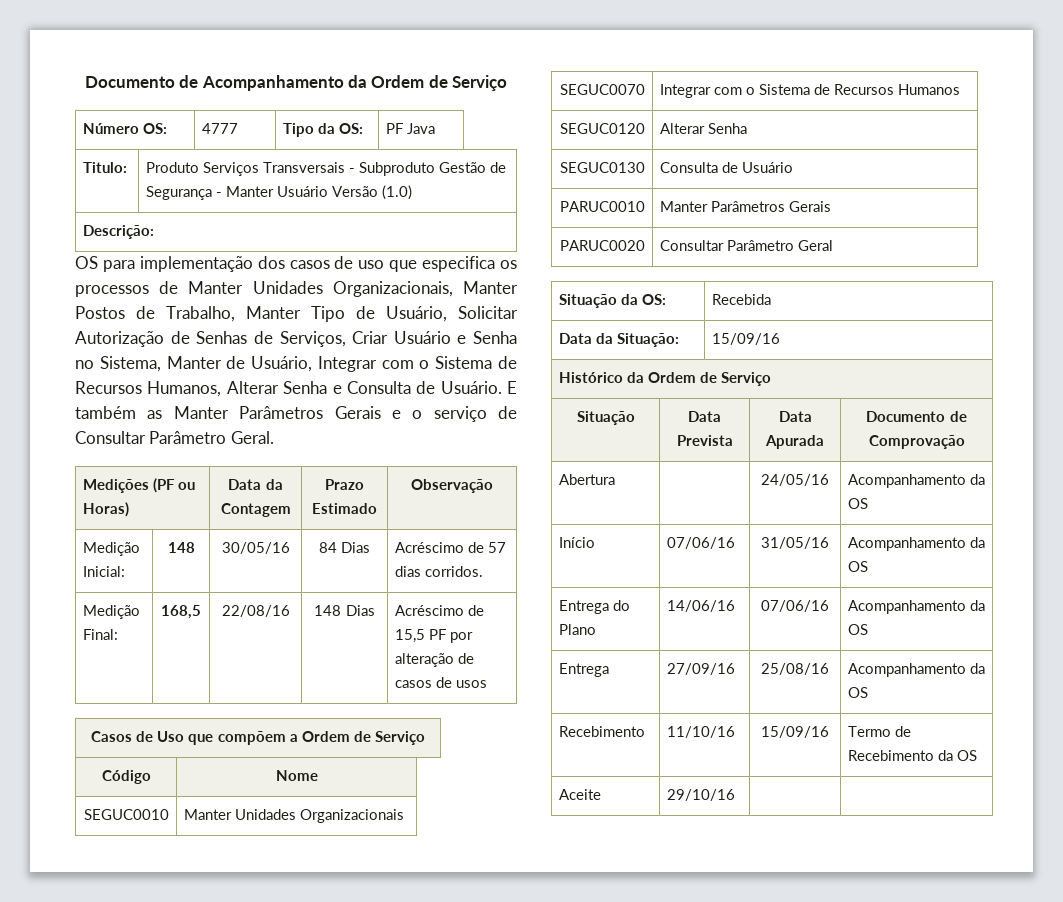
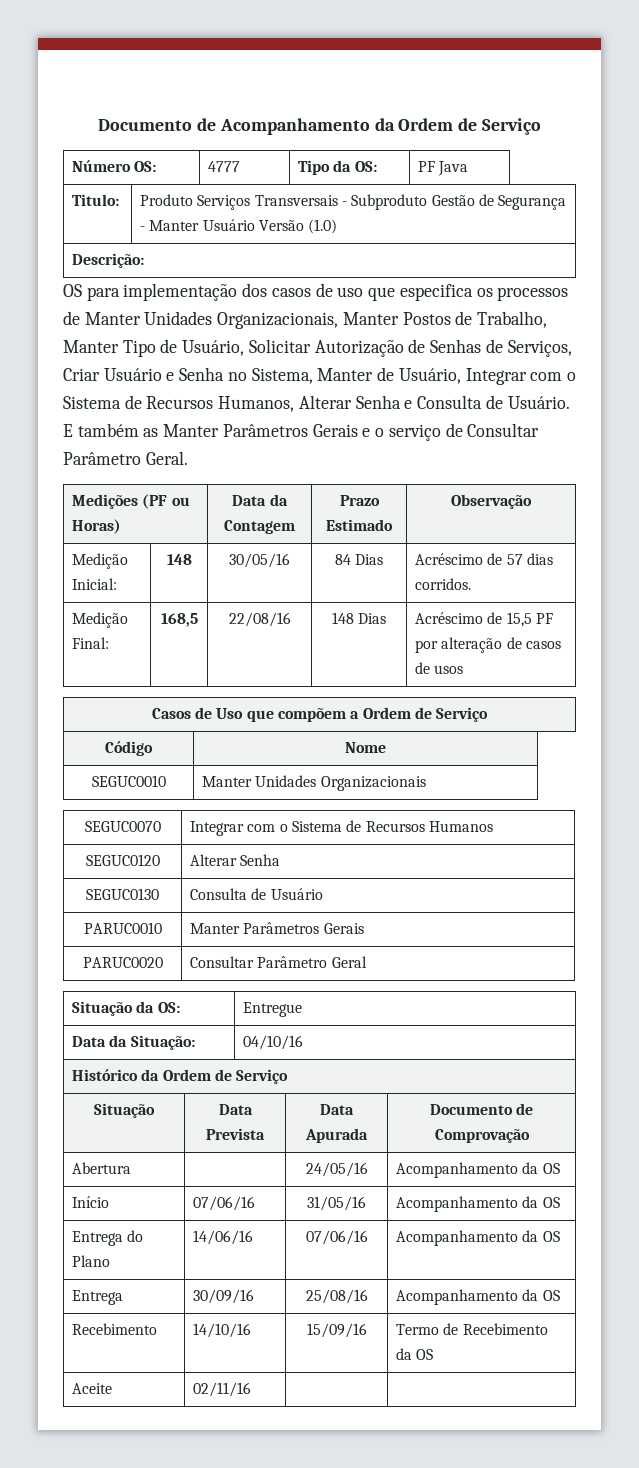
- Situação da OS: | Recebida
+ Situação da OS: | Entregue
- Data da Situação: | 15/09/16
+ Data da Situação: | 04/10/16
- Entrega | 27/09/16 | 25/08/16 | Acompanhamento da OS
+ Entrega | 30/09/16 | 25/08/16 | Acompanhamento da OS
- Recebimento | 11/10/16 | 15/09/16 | Termo de Recebimento da OS
+ Recebimento | 14/10/16 | 15/09/16 | Termo de Recebimento da OS
- Aceite | 29/10/16 | |
+ Aceite | 02/11/16 | |

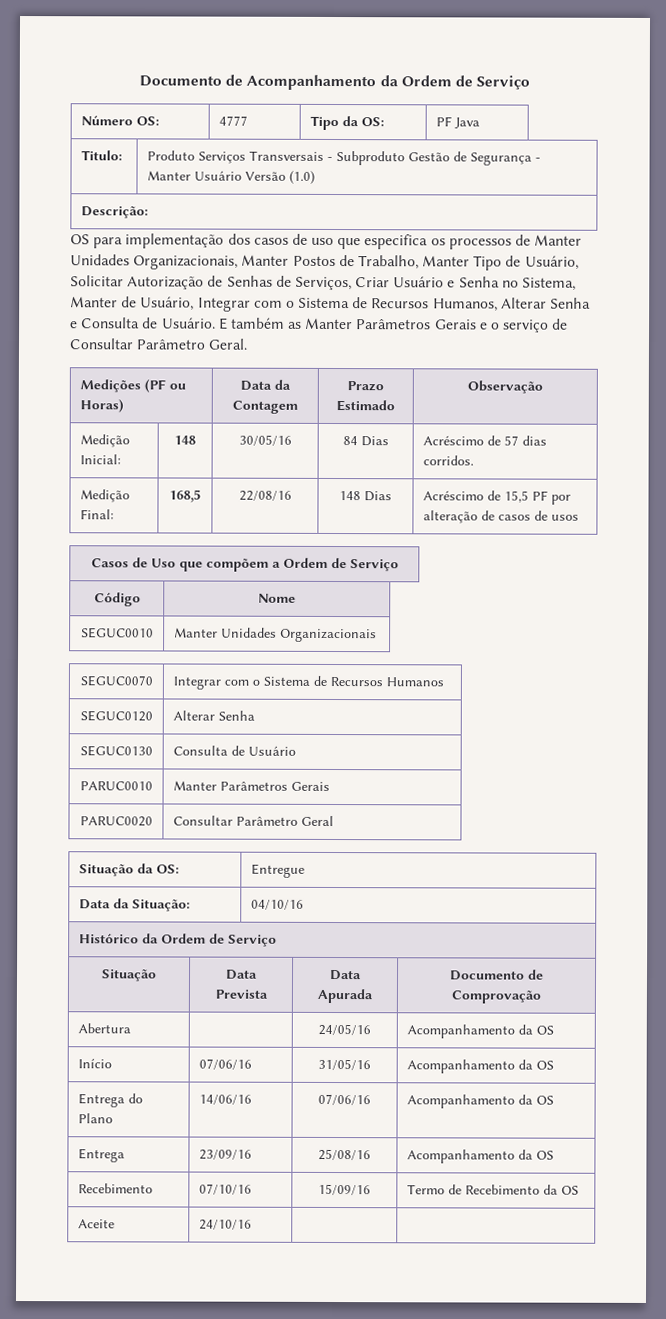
- Entrega | 30/09/16 | 25/08/16 | Acompanhamento da OS
+ Entrega | 23/09/16 | 25/08/16 | Acompanhamento da OS
- Recebimento | 14/10/16 | 15/09/16 | Termo de Recebimento da OS
+ Recebimento | 07/10/16 | 15/09/16 | Termo de Recebimento da OS
- Aceite | 02/11/16 | |
+ Aceite | 24/10/16 | |

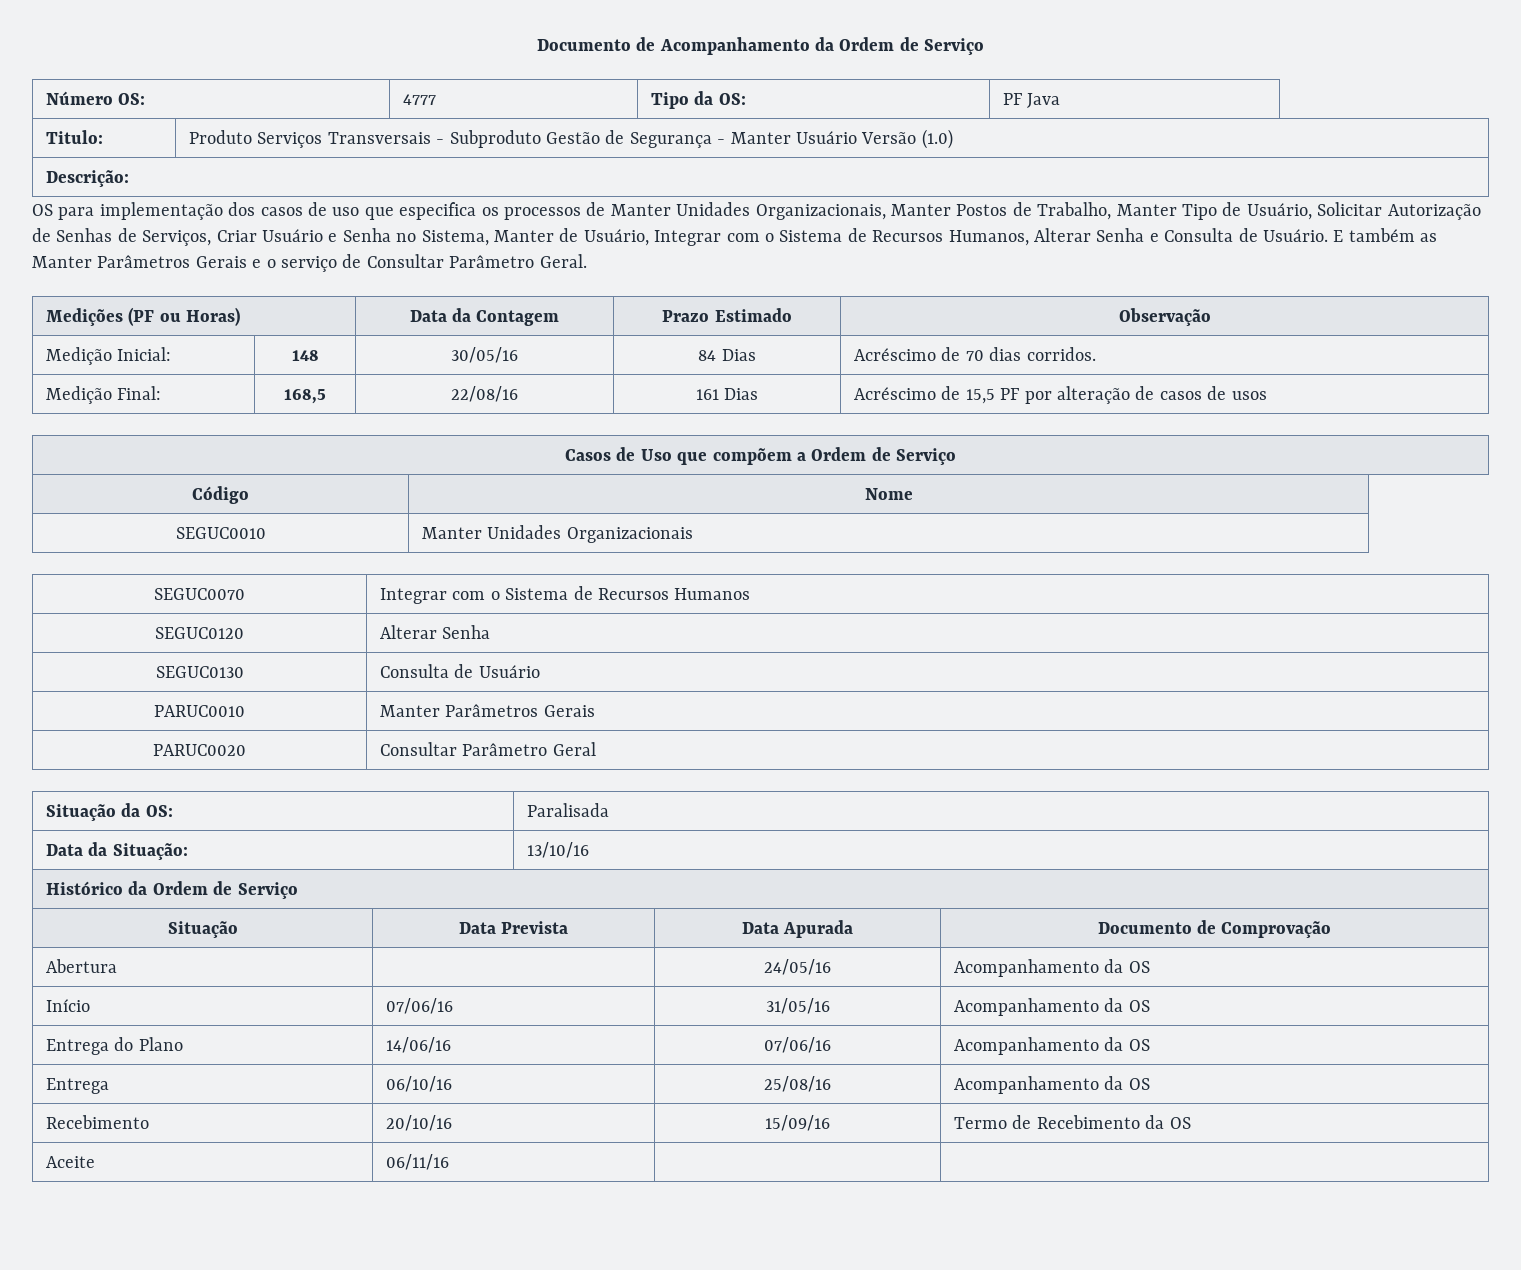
- Medição Inicial: | 148 | 30/05/16 | 84 Dias | Acréscimo de 57 dias corridos.
+ Medição Inicial: | 148 | 30/05/16 | 84 Dias | Acréscimo de 70 dias corridos.
- Medição Final: | 168,5 | 22/08/16 | 148 Dias | Acréscimo de 15,5 PF por alteração de casos de usos
+ Medição Final: | 168,5 | 22/08/16 | 161 Dias | Acréscimo de 15,5 PF por alteração de casos de usos
- Situação da OS: | Entregue
+ Situação da OS: | Paralisada
- Data da Situação: | 04/10/16
+ Data da Situação: | 13/10/16
- Entrega | 23/09/16 | 25/08/16 | Acompanhamento da OS
+ Entrega | 06/10/16 | 25/08/16 | Acompanhamento da OS
- Recebimento | 07/10/16 | 15/09/16 | Termo de Recebimento da OS
+ Recebimento | 20/10/16 | 15/09/16 | Termo de Recebimento da OS
- Aceite | 24/10/16 | |
+ Aceite | 06/11/16 | |

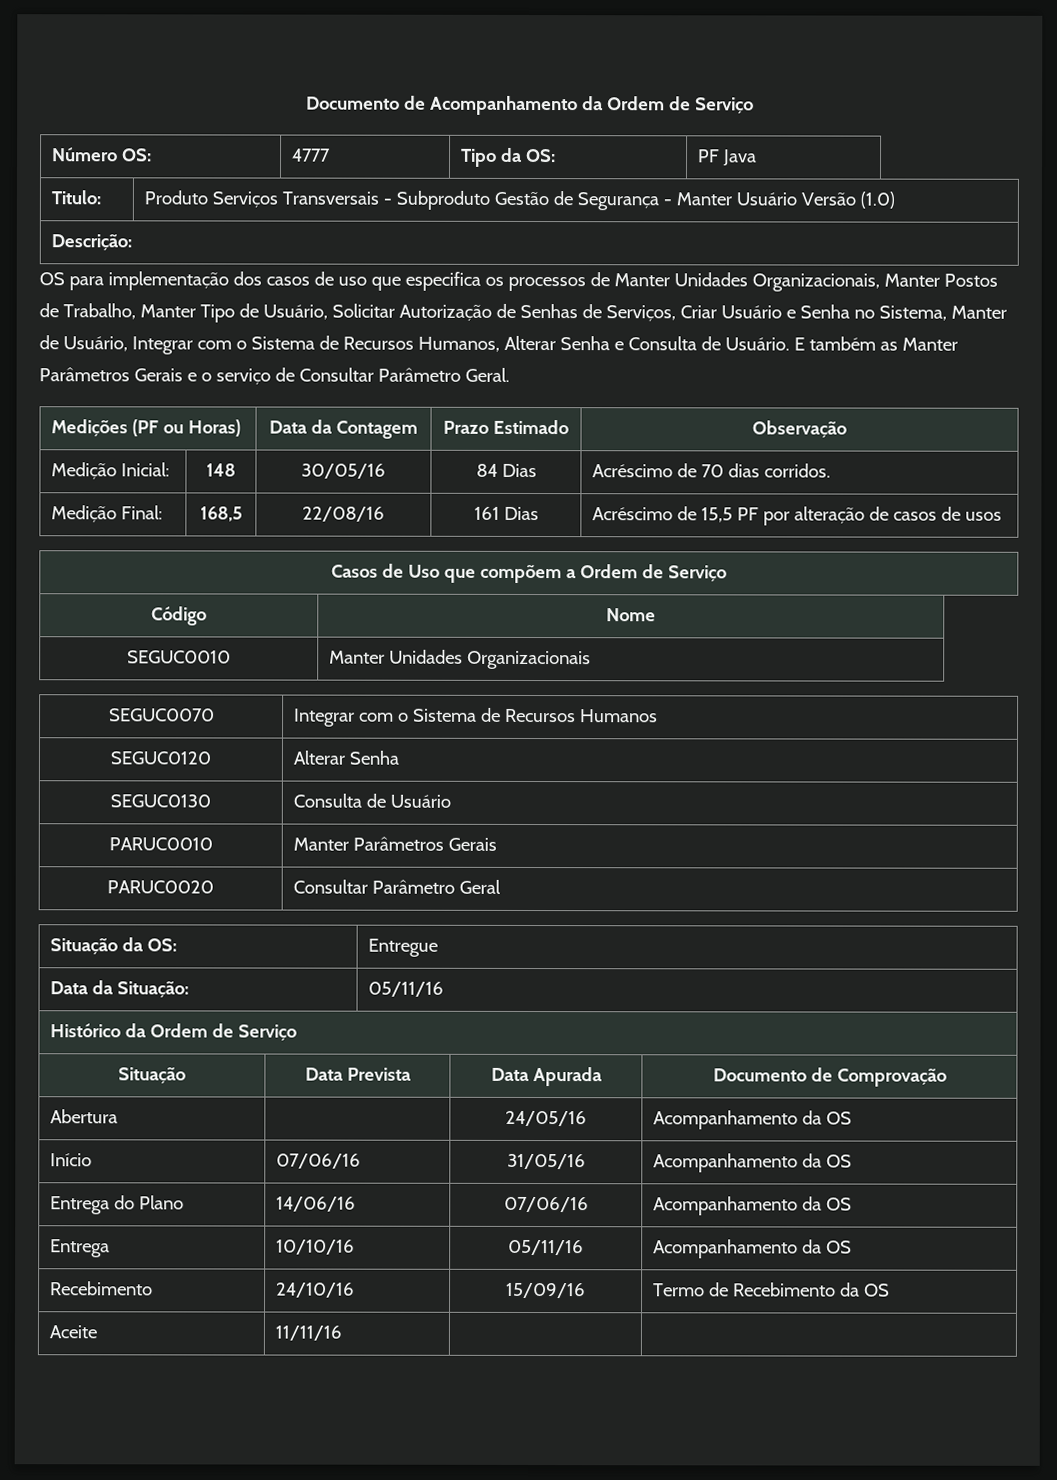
- Situação da OS: | Paralisada
+ Situação da OS: | Entregue
- Data da Situação: | 13/10/16
+ Data da Situação: | 05/11/16
- Entrega | 06/10/16 | 25/08/16 | Acompanhamento da OS
+ Entrega | 10/10/16 | 05/11/16 | Acompanhamento da OS
- Recebimento | 20/10/16 | 15/09/16 | Termo de Recebimento da OS
+ Recebimento | 24/10/16 | 15/09/16 | Termo de Recebimento da OS
- Aceite | 06/11/16 | |
+ Aceite | 11/11/16 | |

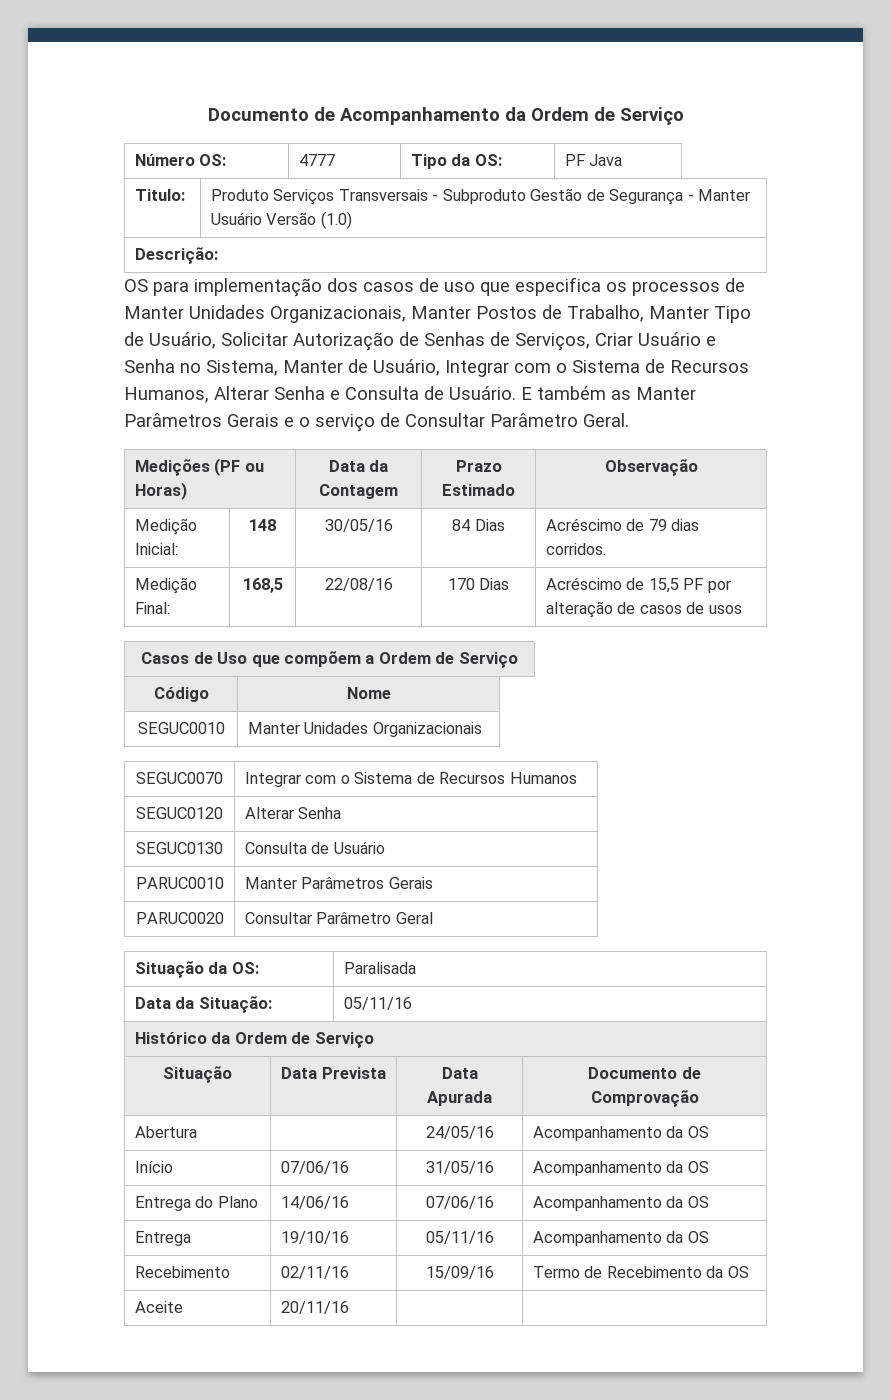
- Medição Inicial: | 148 | 30/05/16 | 84 Dias | Acréscimo de 70 dias corridos.
+ Medição Inicial: | 148 | 30/05/16 | 84 Dias | Acréscimo de 79 dias corridos.
- Medição Final: | 168,5 | 22/08/16 | 161 Dias | Acréscimo de 15,5 PF por alteração de casos de usos
+ Medição Final: | 168,5 | 22/08/16 | 170 Dias | Acréscimo de 15,5 PF por alteração de casos de usos
- Situação da OS: | Entregue
+ Situação da OS: | Paralisada
- Entrega | 10/10/16 | 05/11/16 | Acompanhamento da OS
+ Entrega | 19/10/16 | 05/11/16 | Acompanhamento da OS
- Recebimento | 24/10/16 | 15/09/16 | Termo de Recebimento da OS
+ Recebimento | 02/11/16 | 15/09/16 | Termo de Recebimento da OS
- Aceite | 11/11/16 | |
+ Aceite | 20/11/16 | |

